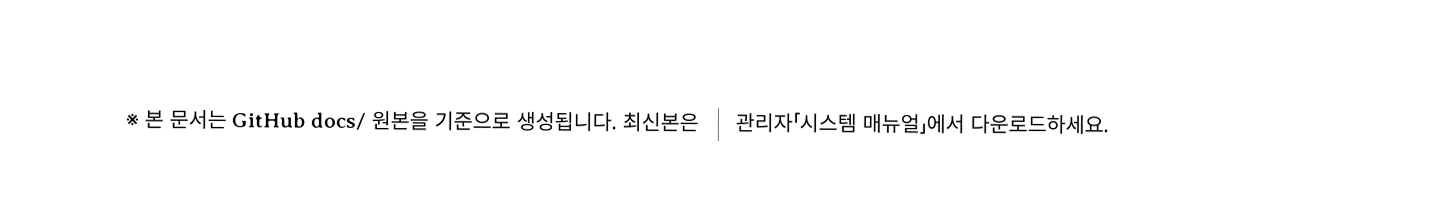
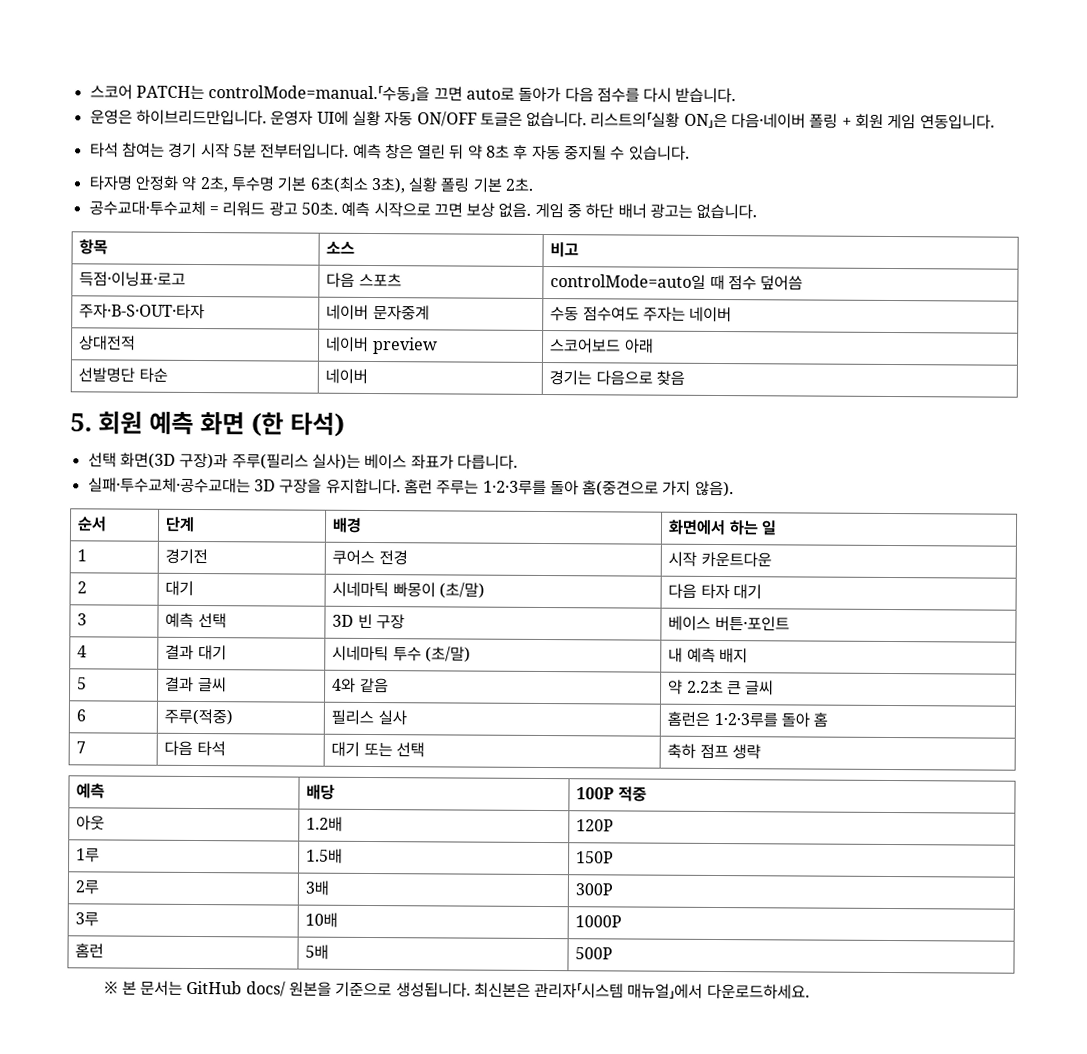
+ 스코어 PATCH는 controlMode=manual.「수동」을 끄면 auto로 돌아가 다음 점수를 다시 받습니다.
+ 운영은 하이브리드만입니다. 운영자 UI에 실황 자동 ON/OFF 토글은 없습니다. 리스트의「실황 ON」은 다음·네이버 폴링 + 회원 게임 연동입니다.
+ 타석 참여는 경기 시작 5분 전부터입니다. 예측 창은 열린 뒤 약 8초 후 자동 중지될 수 있습니다.
+ 타자명 안정화 약 2초, 투수명 기본 6초(최소 3초), 실황 폴링 기본 2초.
+ 공수교대·투수교체 = 리워드 광고 50초. 예측 시작으로 끄면 보상 없음. 게임 중 하단 배너 광고는 없습니다.
+ 항목 | 소스 | 비고
+ 득점·이닝표·로고 | 다음 스포츠 | controlMode=auto일 때 점수 덮어씀
+ 주자·B-S·OUT·타자 | 네이버 문자중계 | 수동 점수여도 주자는 네이버
+ 상대전적 | 네이버 preview | 스코어보드 아래
+ 선발명단 타순 | 네이버 | 경기는 다음으로 찾음
+ 5. 회원 예측 화면 (한 타석)
+ 선택 화면(3D 구장)과 주루(필리스 실사)는 베이스 좌표가 다릅니다.
+ 실패·투수교체·공수교대는 3D 구장을 유지합니다. 홈런 주루는 1·2·3루를 돌아 홈(중견으로 가지 않음).
+ 순서 | 단계 | 배경 | 화면에서 하는 일
+ 1 | 경기전 | 쿠어스 전경 | 시작 카운트다운
+ 2 | 대기 | 시네마틱 빠몽이 (초/말) | 다음 타자 대기
+ 3 | 예측 선택 | 3D 빈 구장 | 베이스 버튼·포인트
+ 4 | 결과 대기 | 시네마틱 투수 (초/말) | 내 예측 배지
+ 5 | 결과 글씨 | 4와 같음 | 약 2.2초 큰 글씨
+ 6 | 주루(적중) | 필리스 실사 | 홈런은 1·2·3루를 돌아 홈
+ 7 | 다음 타석 | 대기 또는 선택 | 축하 점프 생략
+ 예측 | 배당 | 100P 적중
+ 아웃 | 1.2배 | 120P
+ 1루 | 1.5배 | 150P
+ 2루 | 3배 | 300P
+ 3루 | 10배 | 1000P
+ 홈런 | 5배 | 500P

